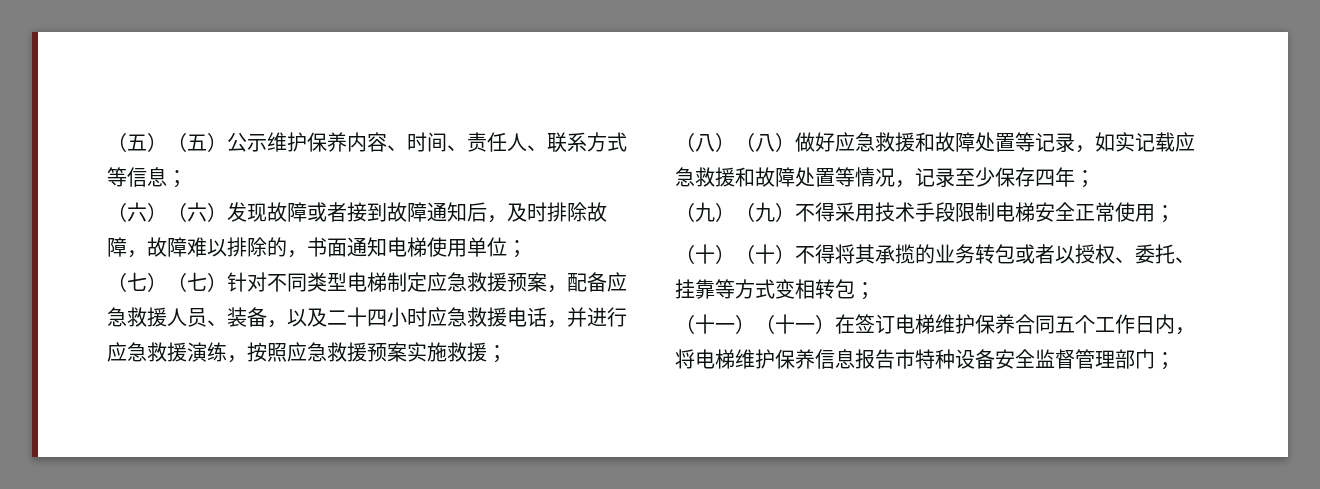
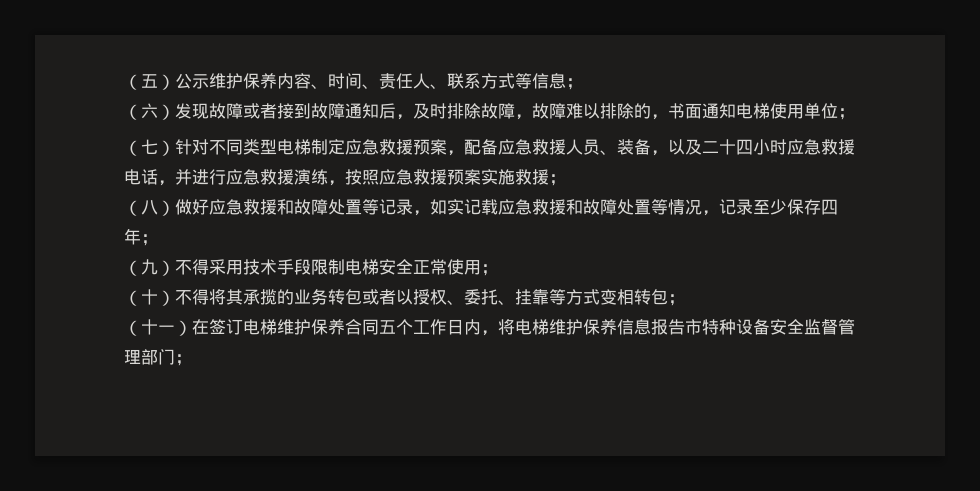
- （五）（五）公示维护保养内容、时间、责任人、联系方式等信息；
+ （五）公示维护保养内容、时间、责任人、联系方式等信息；
- （六）（六）发现故障或者接到故障通知后，及时排除故障，故障难以排除的，书面通知电梯使用单位；
+ （六）发现故障或者接到故障通知后，及时排除故障，故障难以排除的，书面通知电梯使用单位；
- （七）（七）针对不同类型电梯制定应急救援预案，配备应急救援人员、装备，以及二十四小时应急救援电话，并进行应急救援演练，按照应急救援预案实施救援；
+ （七）针对不同类型电梯制定应急救援预案，配备应急救援人员、装备，以及二十四小时应急救援电话，并进行应急救援演练，按照应急救援预案实施救援；
- （八）（八）做好应急救援和故障处置等记录，如实记载应急救援和故障处置等情况，记录至少保存四年；
+ （八）做好应急救援和故障处置等记录，如实记载应急救援和故障处置等情况，记录至少保存四年；
- （九）（九）不得采用技术手段限制电梯安全正常使用；
+ （九）不得采用技术手段限制电梯安全正常使用；
- （十）（十）不得将其承揽的业务转包或者以授权、委托、挂靠等方式变相转包；
+ （十）不得将其承揽的业务转包或者以授权、委托、挂靠等方式变相转包；
- （十一）（十一）在签订电梯维护保养合同五个工作日内，将电梯维护保养信息报告市特种设备安全监督管理部门；
+ （十一）在签订电梯维护保养合同五个工作日内，将电梯维护保养信息报告市特种设备安全监督管理部门；

